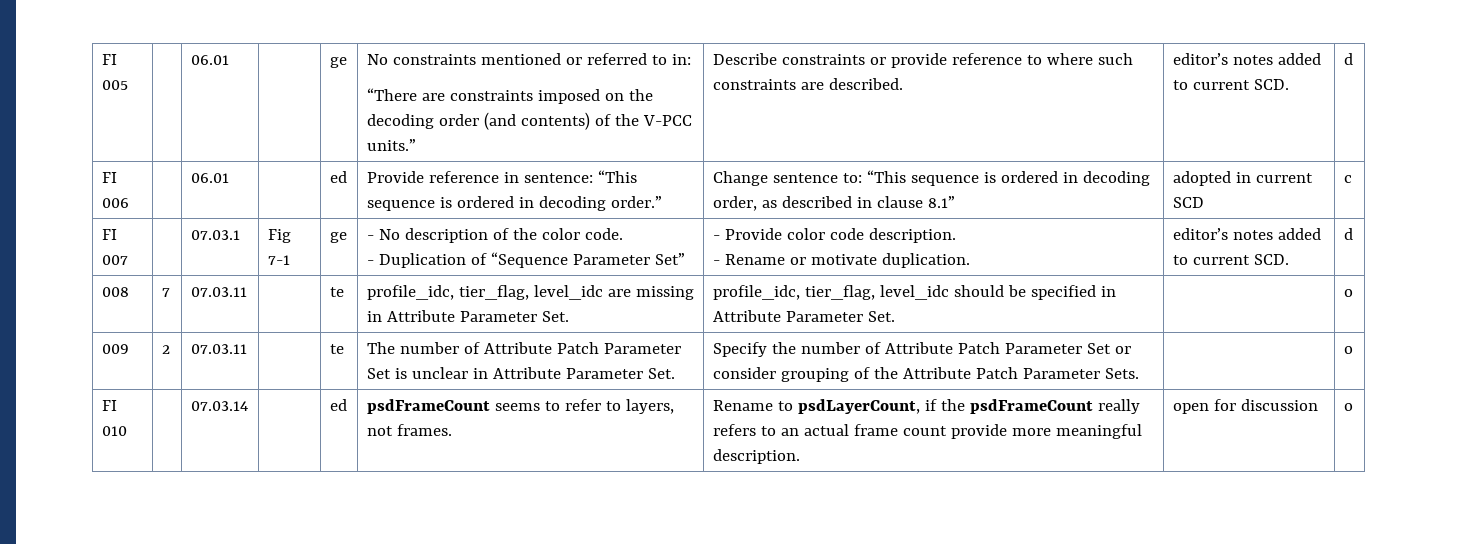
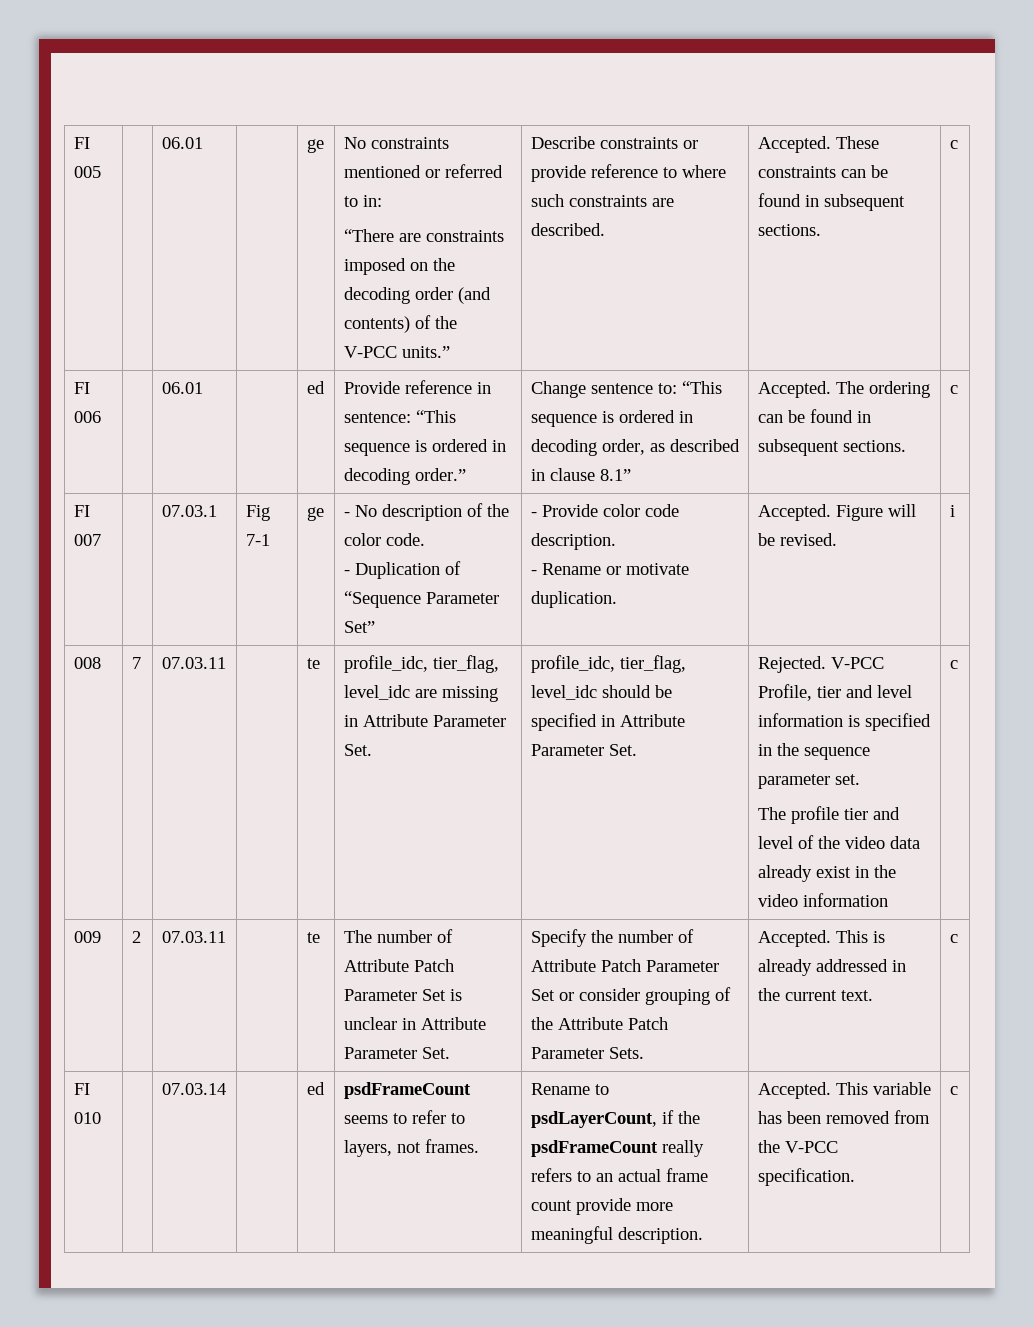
- Describe constraints or provide reference to where such constraints are described. | editor’s notes added to current SCD. | d
+ Describe constraints or provide reference to where such constraints are described. | Accepted. These constraints can be found in subsequent sections. | c
- FI 006 | | 06.01 | | ed | Provide reference in sentence: “This sequence is ordered in decoding order.” | Change sentence to: “This sequence is ordered in decoding order, as described in clause 8.1” | adopted in current SCD | c
+ FI 006 | | 06.01 | | ed | Provide reference in sentence: “This sequence is ordered in decoding order.” | Change sentence to: “This sequence is ordered in decoding order, as described in clause 8.1” | Accepted. The ordering can be found in subsequent sections. | c
  FI 007 | | 07.03.1 | Fig 7-1 | ge | - No description of the color code.
  - Duplication of “Sequence Parameter Set” | - Provide color code description.
- - Rename or motivate duplication. | editor’s notes added to current SCD. | d
+ - Rename or motivate duplication. | Accepted. Figure will be revised. | i
- profile_idc, tier_flag, level_idc should be specified in Attribute Parameter Set. | | o
+ profile_idc, tier_flag, level_idc should be specified in Attribute Parameter Set. | Rejected. V-PCC Profile, tier and level information is specified in the sequence parameter set.
+ The profile tier and level of the video data already exist in the video information | c
- Specify the number of Attribute Patch Parameter Set or consider grouping of the Attribute Patch Parameter Sets. | | o
+ Specify the number of Attribute Patch Parameter Set or consider grouping of the Attribute Patch Parameter Sets. | Accepted. This is already addressed in the current text. | c
- FI 010 | | 07.03.14 | | ed | psdFrameCount seems to refer to layers, not frames. | Rename to psdLayerCount, if the psdFrameCount really refers to an actual frame count provide more meaningful description. | open for discussion | o
+ FI 010 | | 07.03.14 | | ed | psdFrameCount seems to refer to layers, not frames. | Rename to psdLayerCount, if the psdFrameCount really refers to an actual frame count provide more meaningful description. | Accepted. This variable has been removed from the V-PCC specification. | c

